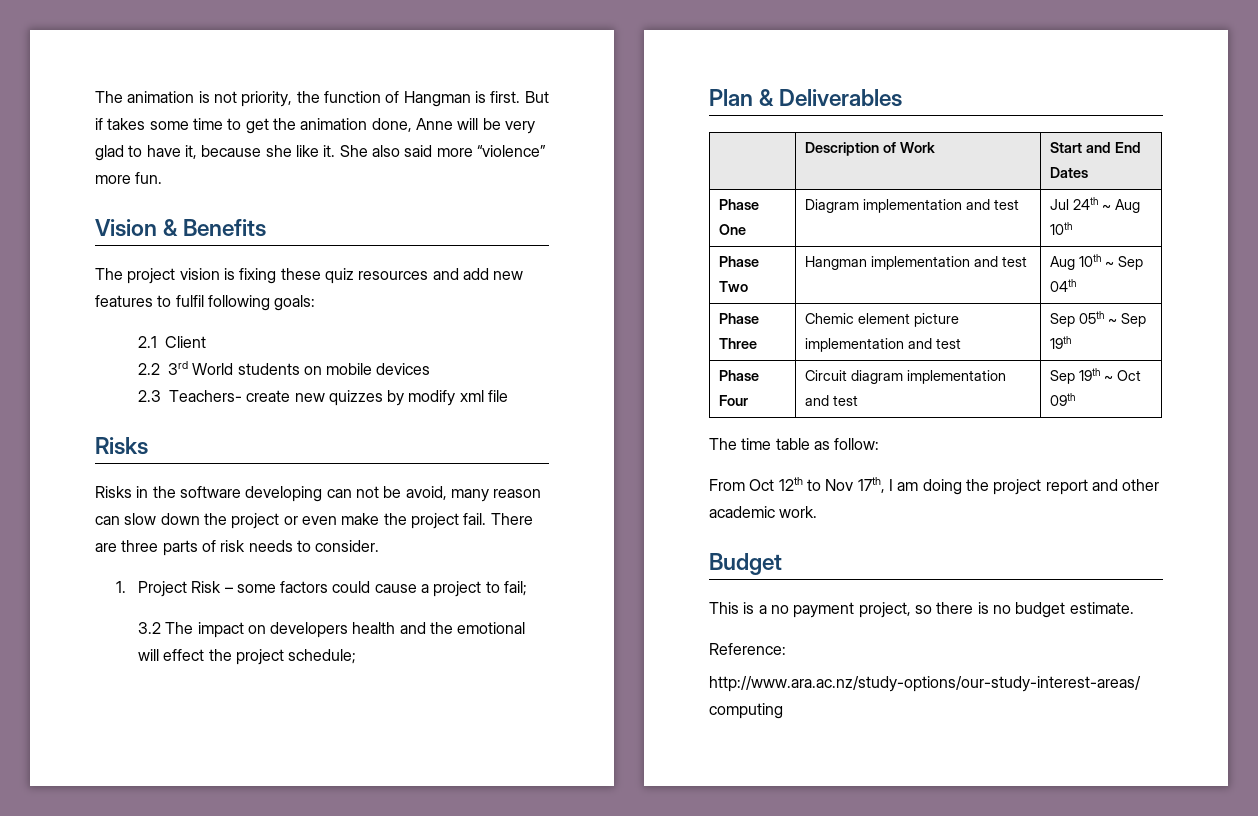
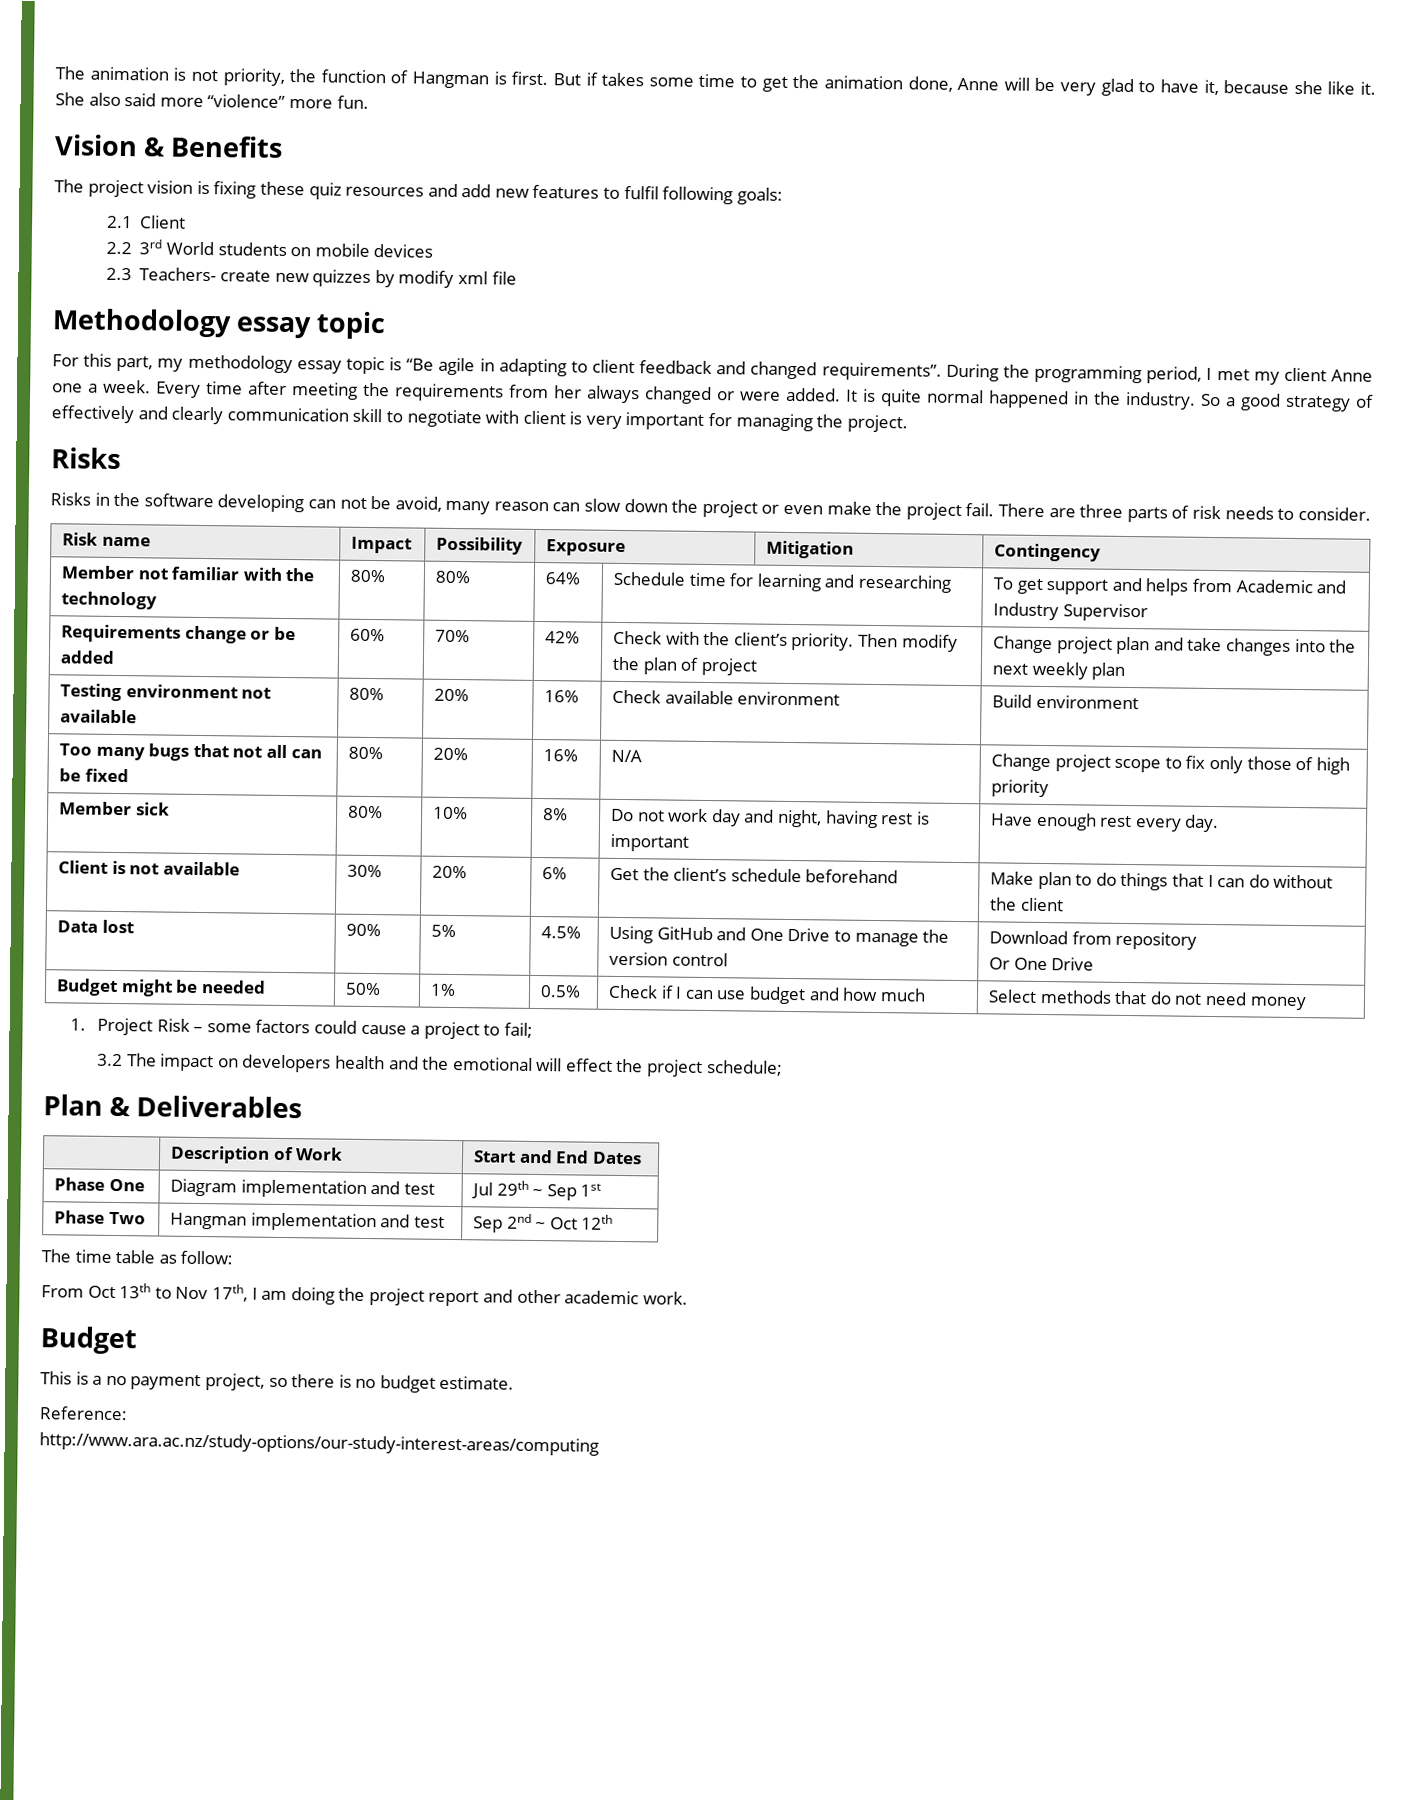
+ Methodology essay topic
+ For this part, my methodology essay topic is “Be agile in adapting to client feedback and changed requirements”. During the programming period, I met my client Anne one a week. Every time after meeting the requirements from her always changed or were added. It is quite normal happened in the industry. So a good strategy of effectively and clearly communication skill to negotiate with client is very important for managing the project.
+ Risk name | Impact | Possibility | Exposure | Mitigation | Contingency
+ Member not familiar with the technology | 80% | 80% | 64% | Schedule time for learning and researching | To get support and helps from Academic and Industry Supervisor
+ Requirements change or be added | 60% | 70% | 42% | Check with the client’s priority. Then modify the plan of project | Change project plan and take changes into the next weekly plan
+ Testing environment not available | 80% | 20% | 16% | Check available environment | Build environment
+ Too many bugs that not all can be fixed | 80% | 20% | 16% | N/A | Change project scope to fix only those of high priority
+ Member sick | 80% | 10% | 8% | Do not work day and night, having rest is important | Have enough rest every day.
+ Client is not available | 30% | 20% | 6% | Get the client’s schedule beforehand | Make plan to do things that I can do without the client
+ Data lost | 90% | 5% | 4.5% | Using GitHub and One Drive to manage the version control | Download from repository
+ Or One Drive
+ Budget might be needed | 50% | 1% | 0.5% | Check if I can use budget and how much | Select methods that do not need money
- Phase One | Diagram implementation and test | Jul 24th ~ Aug 10th
+ Phase One | Diagram implementation and test | Jul 29th ~ Sep 1st
- Phase Two | Hangman implementation and test | Aug 10th ~ Sep 04th
- Phase Three | Chemic element picture implementation and test | Sep 05th ~ Sep 19th
- Phase Four | Circuit diagram implementation and test | Sep 19th ~ Oct 09th
+ Phase Two | Hangman implementation and test | Sep 2nd ~ Oct 12th
- From Oct 12th to Nov 17th, I am doing the project report and other academic work.
+ From Oct 13th to Nov 17th, I am doing the project report and other academic work.

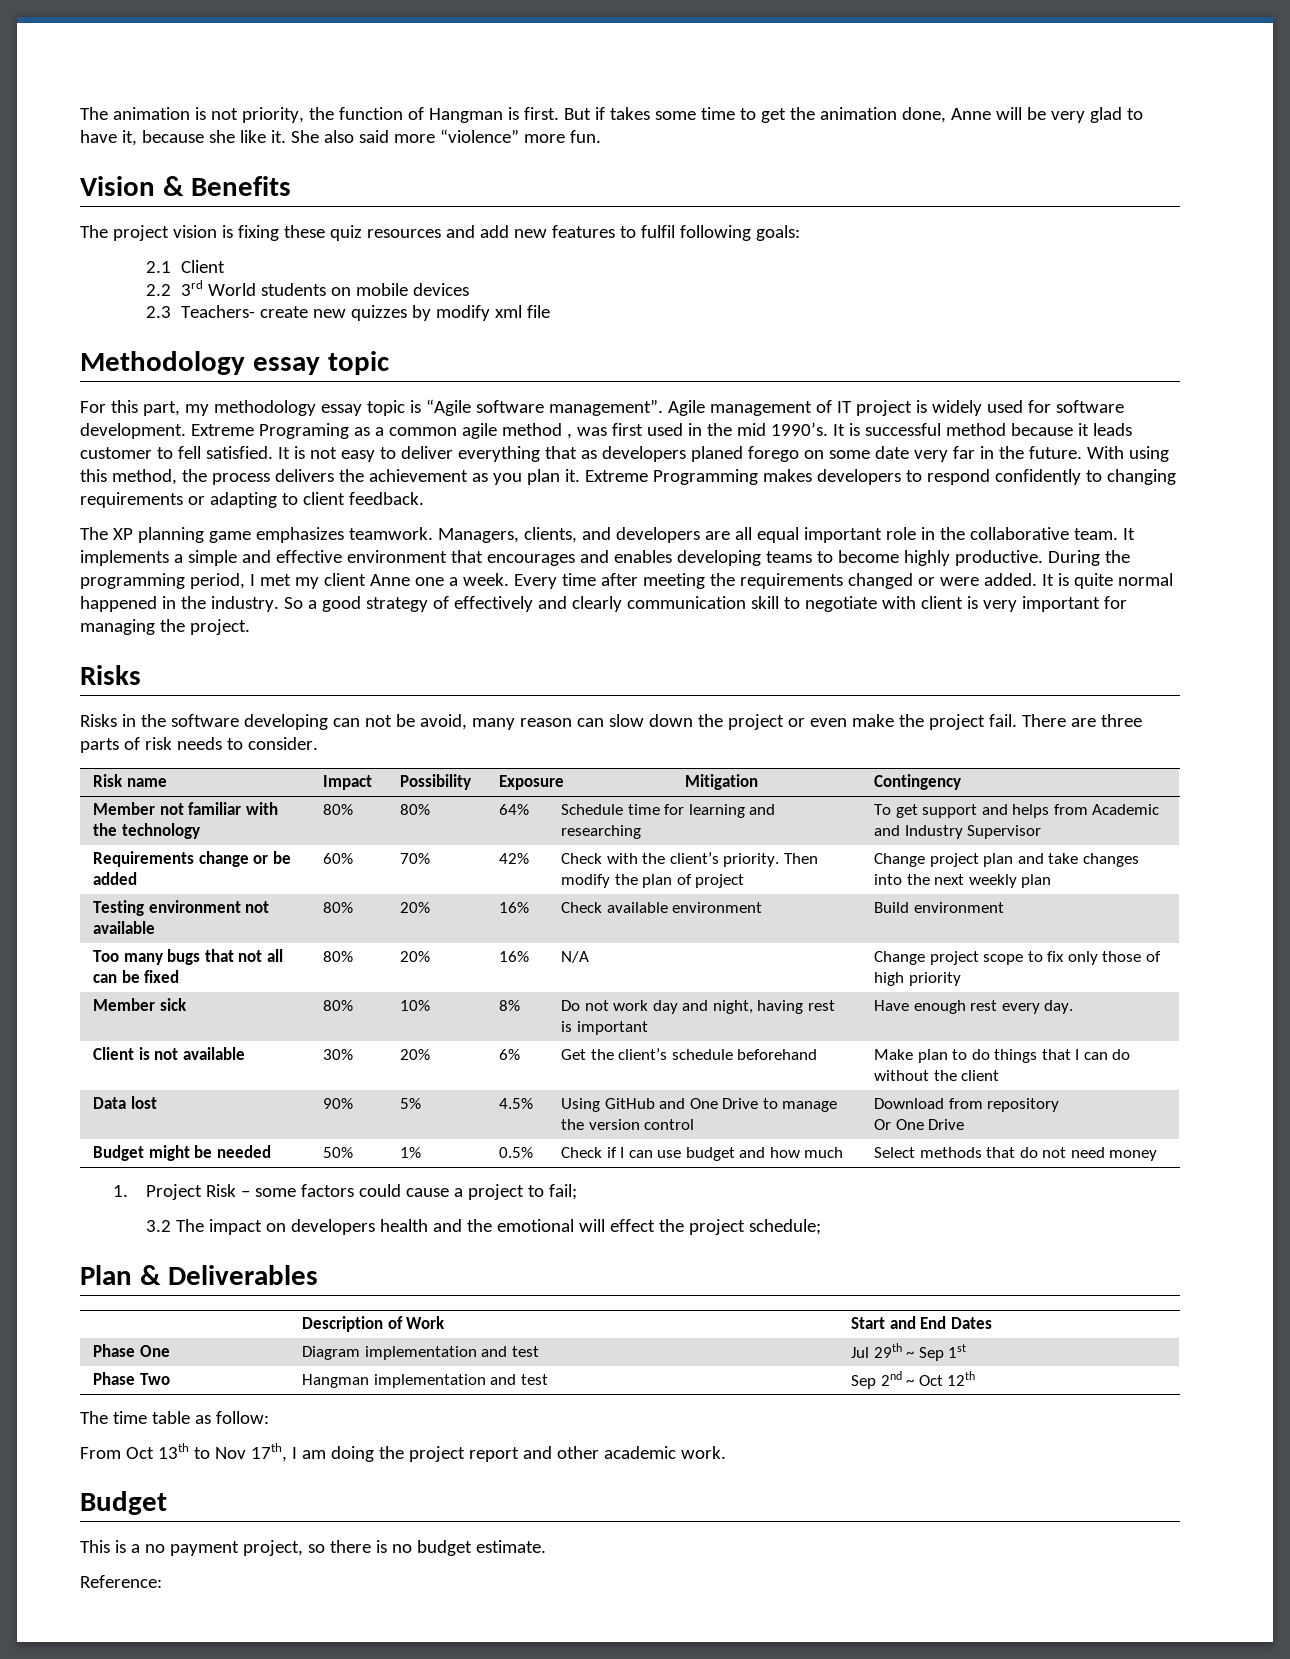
- For this part, my methodology essay topic is “Be agile in adapting to client feedback and changed requirements”.
+ For this part, my methodology essay topic is “Agile software management”. Agile management of IT project is widely used for software development. Extreme Programing as a common agile method , was first used in the mid 1990’s. It is successful method because it leads customer to fell satisfied. It is not easy to deliver everything that as developers planed forego on some date very far in the future. With using this method, the process delivers the achievement as you plan it. Extreme Programming makes developers to respond confidently to changing requirements or adapting to client feedback.
+ The XP planning game emphasizes teamwork. Managers, clients, and developers are all equal important role in the collaborative team. It implements a simple and effective environment that encourages and enables developing teams to become highly productive.
- Every time after meeting the requirements from her always changed or were added.
+ Every time after meeting the requirements changed or were added.
- http://www.ara.ac.nz/study-options/our-study-interest-areas/computing

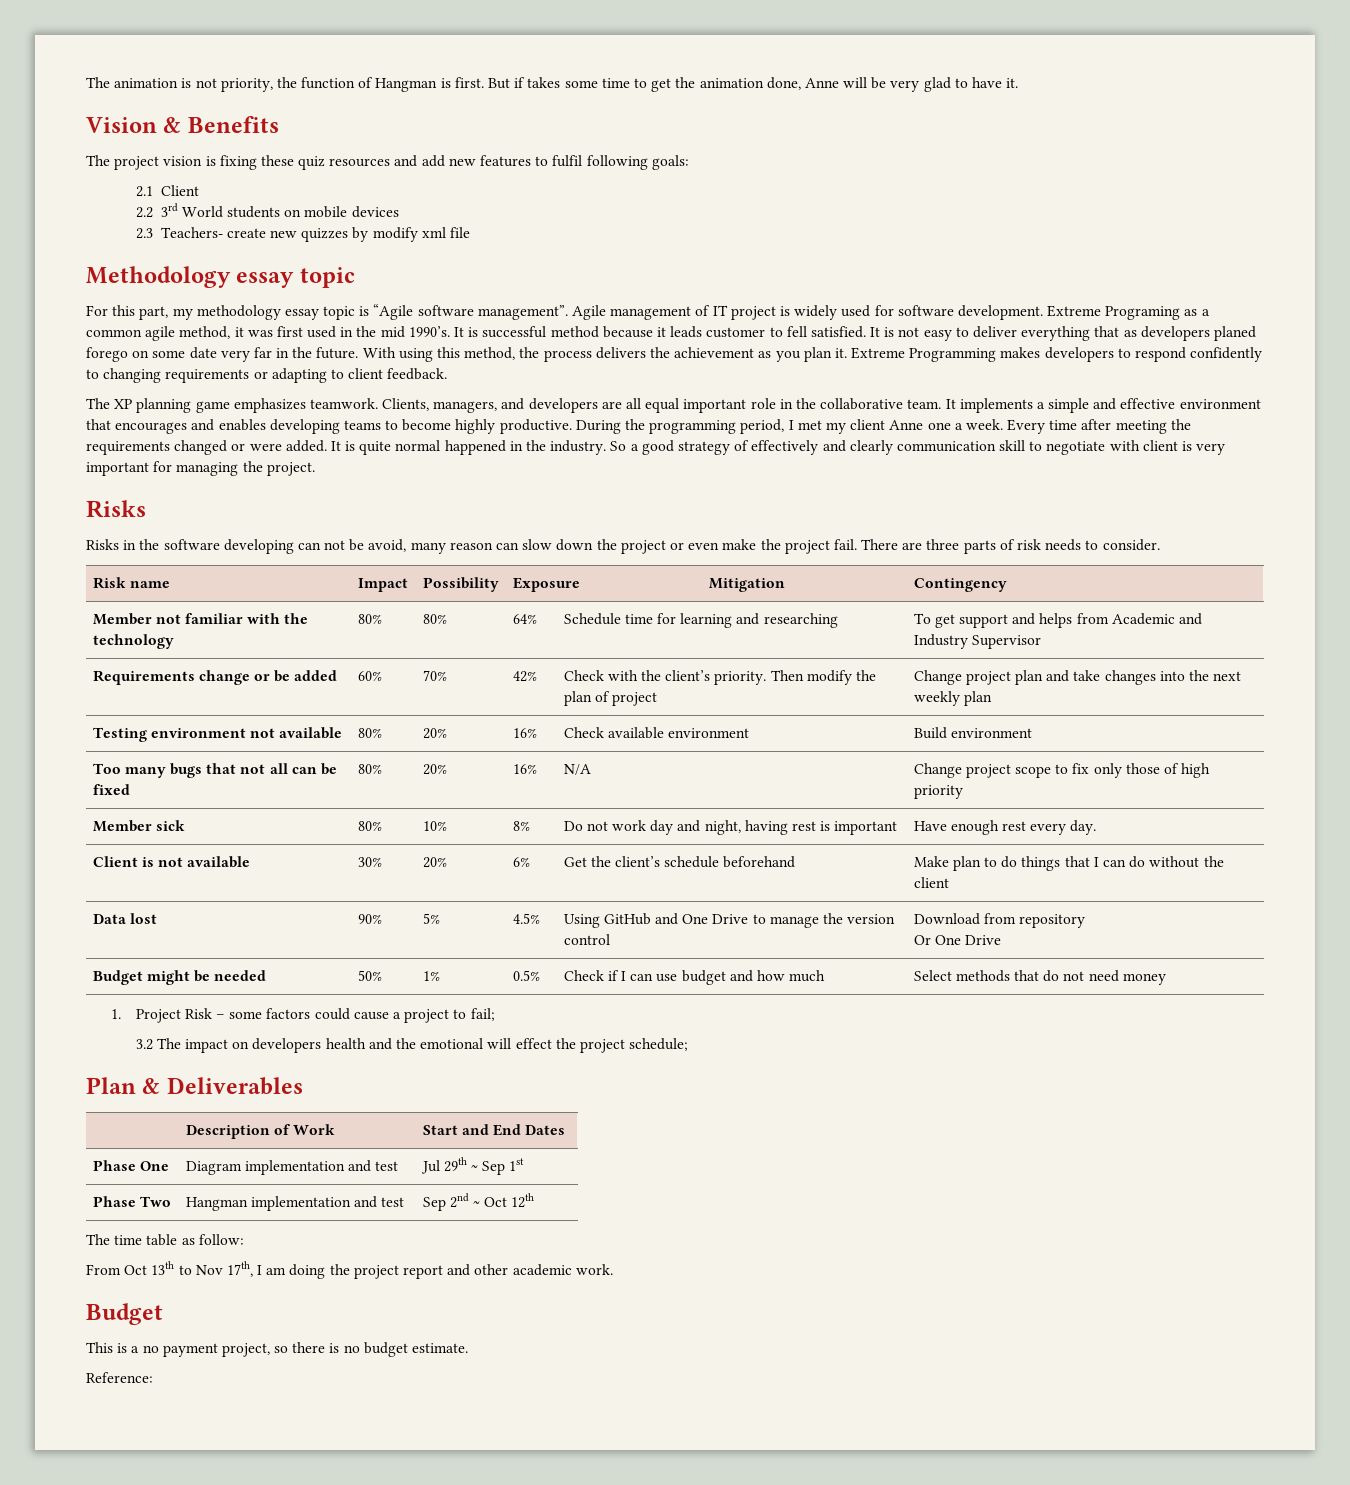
- But if takes some time to get the animation done, Anne will be very glad to have it, because she like it. She also said more “violence” more fun.
+ But if takes some time to get the animation done, Anne will be very glad to have it.
- Extreme Programing as a common agile method , was first used in the mid 1990’s.
+ Extreme Programing as a common agile method, it was first used in the mid 1990’s.
- Managers, clients, and developers are all equal important role in the collaborative team.
+ Clients, managers, and developers are all equal important role in the collaborative team.

